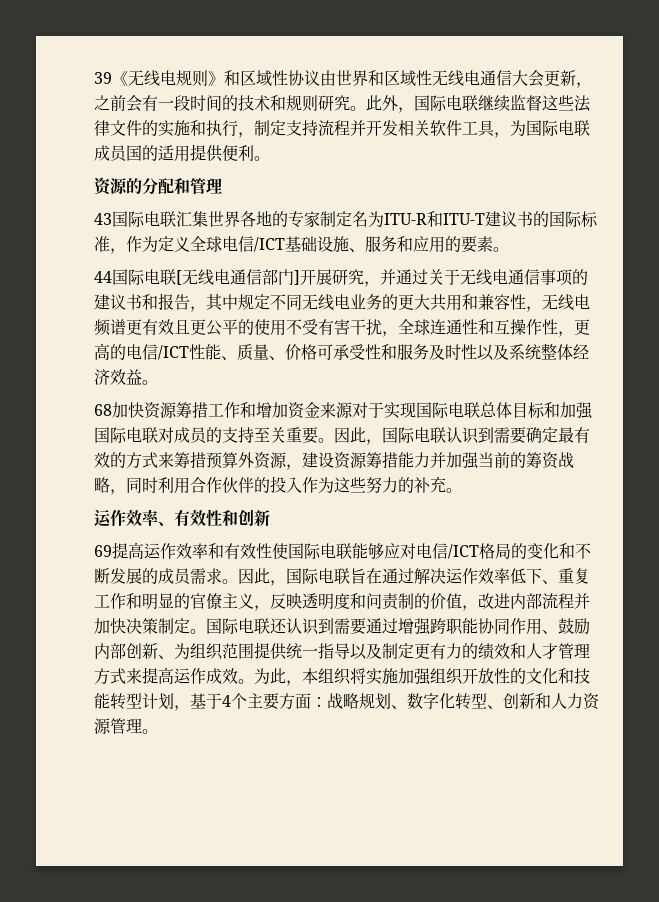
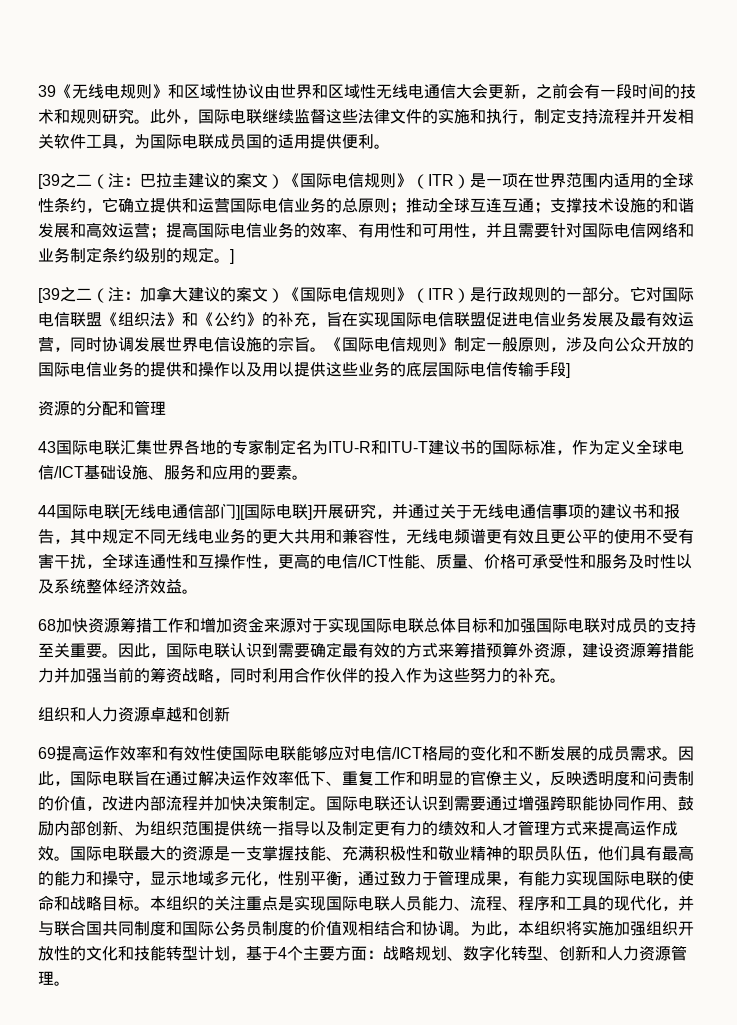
+ [39之二（注：巴拉圭建议的案文）《国际电信规则》（ITR）是一项在世界范围内适用的全球性条约，它确立提供和运营国际电信业务的总原则；推动全球互连互通；支撑技术设施的和谐发展和高效运营；提高国际电信业务的效率、有用性和可用性，并且需要针对国际电信网络和业务制定条约级别的规定。]
+ [39之二（注：加拿大建议的案文）《国际电信规则》（ITR）是行政规则的一部分。它对国际电信联盟《组织法》和《公约》的补充，旨在实现国际电信联盟促进电信业务发展及最有效运营，同时协调发展世界电信设施的宗旨。《国际电信规则》制定一般原则，涉及向公众开放的国际电信业务的提供和操作以及用以提供这些业务的底层国际电信传输手段]
- 44国际电联[无线电通信部门]开展研究，并通过关于无线电通信事项的建议书和报告，其中规定不同无线电业务的更大共用和兼容性，无线电频谱更有效且更公平的使用不受有害干扰，全球连通性和互操作性，更高的电信/ICT性能、质量、价格可承受性和服务及时性以及系统整体经济效益。
+ 44国际电联[无线电通信部门][国际电联]开展研究，并通过关于无线电通信事项的建议书和报告，其中规定不同无线电业务的更大共用和兼容性，无线电频谱更有效且更公平的使用不受有害干扰，全球连通性和互操作性，更高的电信/ICT性能、质量、价格可承受性和服务及时性以及系统整体经济效益。
- 运作效率、有效性和创新
+ 组织和人力资源卓越和创新
+ 国际电联最大的资源是一支掌握技能、充满积极性和敬业精神的职员队伍，他们具有最高的能力和操守，显示地域多元化，性别平衡，通过致力于管理成果，有能力实现国际电联的使命和战略目标。本组织的关注重点是实现国际电联人员能力、流程、程序和工具的现代化，并与联合国共同制度和国际公务员制度的价值观相结合和协调。

